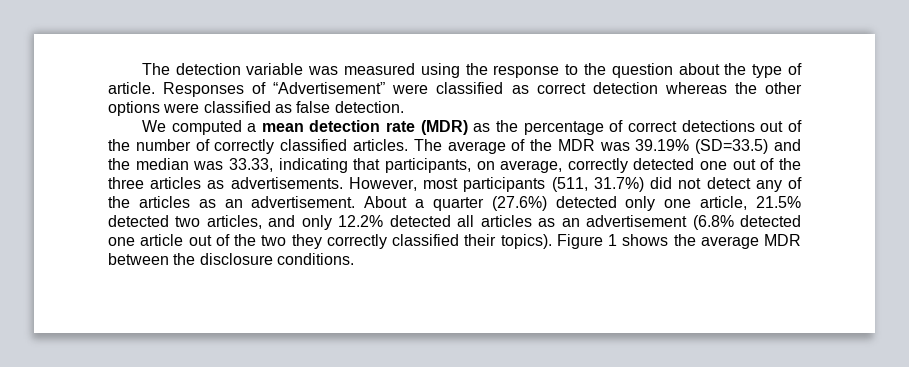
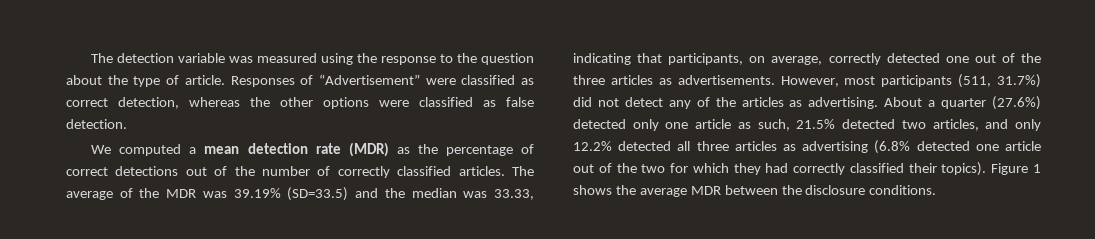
- Responses of “Advertisement” were classified as correct detection whereas the other options were classified as false detection.
+ Responses of “Advertisement” were classified as correct detection, whereas the other options were classified as false detection.
- However, most participants (511, 31.7%) did not detect any of the articles as an advertisement.
+ However, most participants (511, 31.7%) did not detect any of the articles as advertising.
- About a quarter (27.6%) detected only one article, 21.5% detected two articles, and only 12.2% detected all articles as an advertisement (6.8% detected one article out of the two they correctly classified their topics).
+ About a quarter (27.6%) detected only one article as such, 21.5% detected two articles, and only 12.2% detected all three articles as advertising (6.8% detected one article out of the two for which they had correctly classified their topics).

